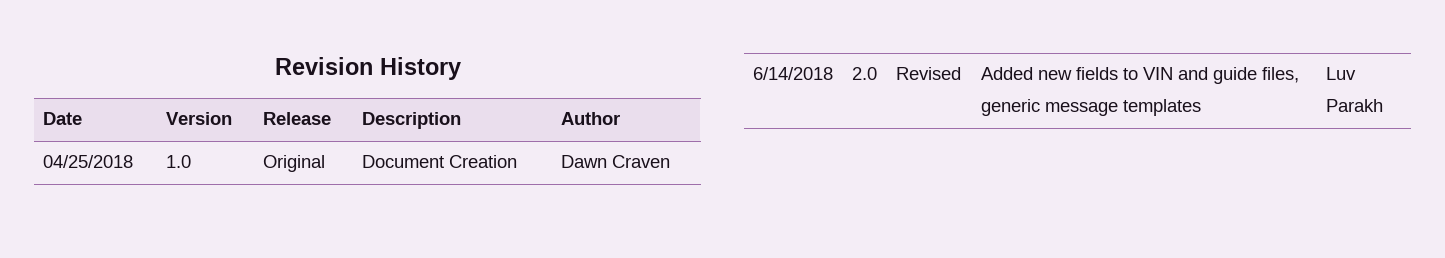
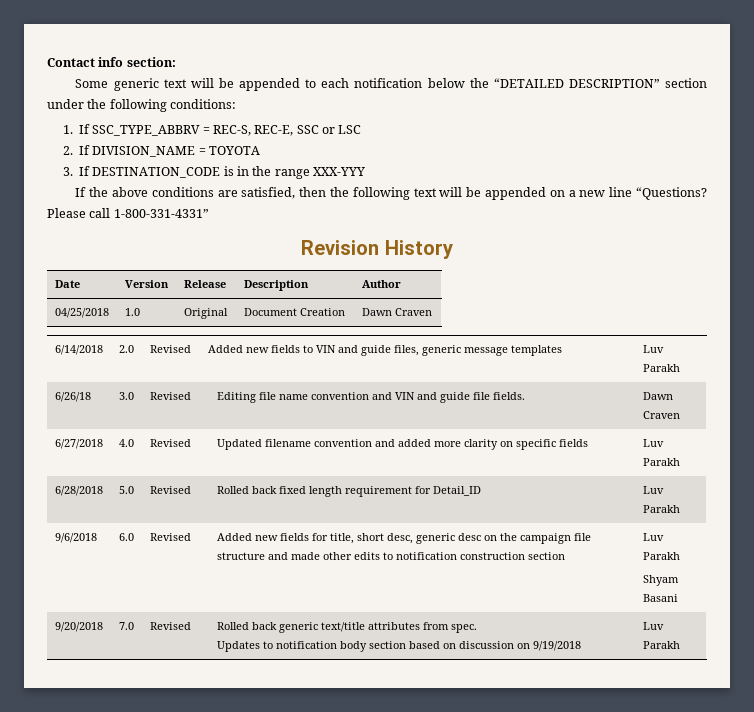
+ Contact info section:
+ Some generic text will be appended to each notification below the “DETAILED DESCRIPTION” section under the following conditions:
+ 1. If SSC_TYPE_ABBRV = REC-S, REC-E, SSC or LSC
+ 2. If DIVISION_NAME = TOYOTA
+ 3. If DESTINATION_CODE is in the range XXX-YYY
+ If the above conditions are satisfied, then the following text will be appended on a new line “Questions? Please call 1-800-331-4331”
+ 6/26/18 | 3.0 | Revised | Editing file name convention and VIN and guide file fields. | Dawn Craven
+ 6/27/2018 | 4.0 | Revised | Updated filename convention and added more clarity on specific fields | Luv Parakh
+ 6/28/2018 | 5.0 | Revised | Rolled back fixed length requirement for Detail_ID | Luv Parakh
+ 9/6/2018 | 6.0 | Revised | Added new fields for title, short desc, generic desc on the campaign file structure and made other edits to notification construction section | Luv Parakh
+ Shyam Basani
+ 9/20/2018 | 7.0 | Revised | Rolled back generic text/title attributes from spec.
+ Updates to notification body section based on discussion on 9/19/2018 | Luv Parakh

